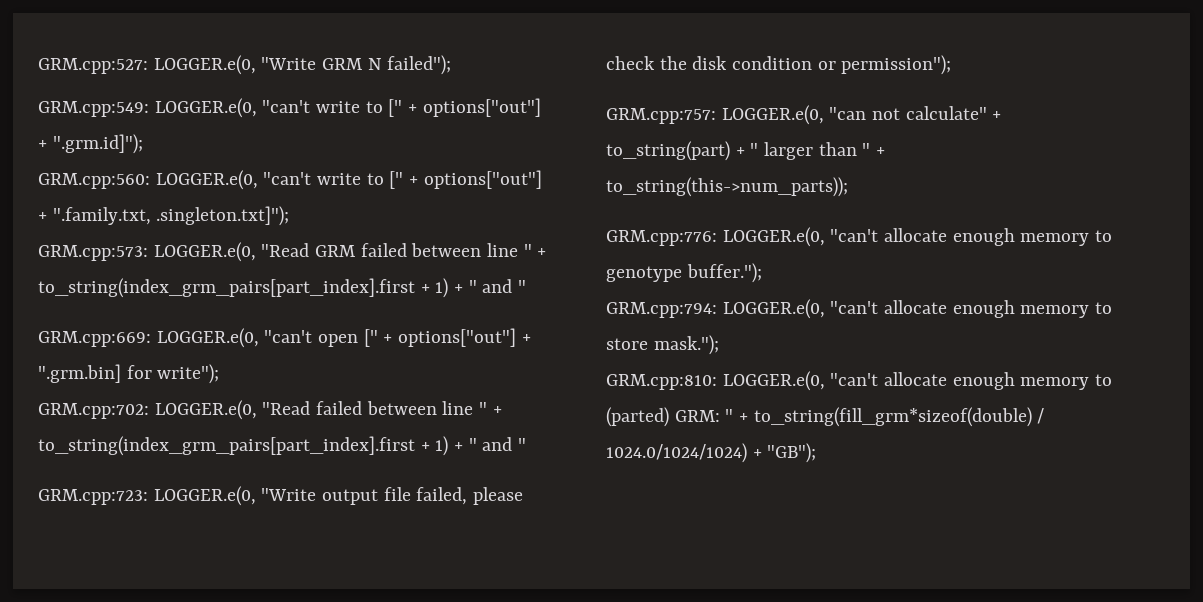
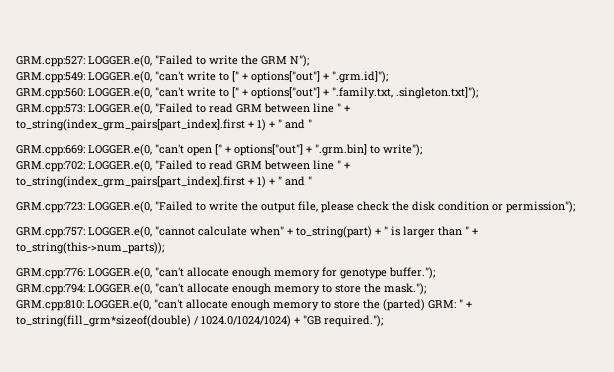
- GRM.cpp:527: LOGGER.e(0, "Write GRM N failed");
+ GRM.cpp:527: LOGGER.e(0, "Failed to write the GRM N");
- GRM.cpp:573: LOGGER.e(0, "Read GRM failed between line " + to_string(index_grm_pairs[part_index].first + 1) + " and "
+ GRM.cpp:573: LOGGER.e(0, "Failed to read GRM between line " + to_string(index_grm_pairs[part_index].first + 1) + " and "
- GRM.cpp:669: LOGGER.e(0, "can't open [" + options["out"] + ".grm.bin] for write");
+ GRM.cpp:669: LOGGER.e(0, "can't open [" + options["out"] + ".grm.bin] to write");
- GRM.cpp:702: LOGGER.e(0, "Read failed between line " + to_string(index_grm_pairs[part_index].first + 1) + " and "
+ GRM.cpp:702: LOGGER.e(0, "Failed to read GRM between line " + to_string(index_grm_pairs[part_index].first + 1) + " and "
- GRM.cpp:723: LOGGER.e(0, "Write output file failed, please check the disk condition or permission");
+ GRM.cpp:723: LOGGER.e(0, "Failed to write the output file, please check the disk condition or permission");
- GRM.cpp:757: LOGGER.e(0, "can not calculate" + to_string(part) + " larger than " + to_string(this->num_parts));
+ GRM.cpp:757: LOGGER.e(0, "cannot calculate when" + to_string(part) + " is larger than " + to_string(this->num_parts));
- GRM.cpp:776: LOGGER.e(0, "can't allocate enough memory to genotype buffer.");
+ GRM.cpp:776: LOGGER.e(0, "can't allocate enough memory for genotype buffer.");
- GRM.cpp:794: LOGGER.e(0, "can't allocate enough memory to store mask.");
+ GRM.cpp:794: LOGGER.e(0, "can't allocate enough memory to store the mask.");
- GRM.cpp:810: LOGGER.e(0, "can't allocate enough memory to (parted) GRM: " + to_string(fill_grm*sizeof(double) / 1024.0/1024/1024) + "GB");
+ GRM.cpp:810: LOGGER.e(0, "can't allocate enough memory to store the (parted) GRM: " + to_string(fill_grm*sizeof(double) / 1024.0/1024/1024) + "GB required.");

